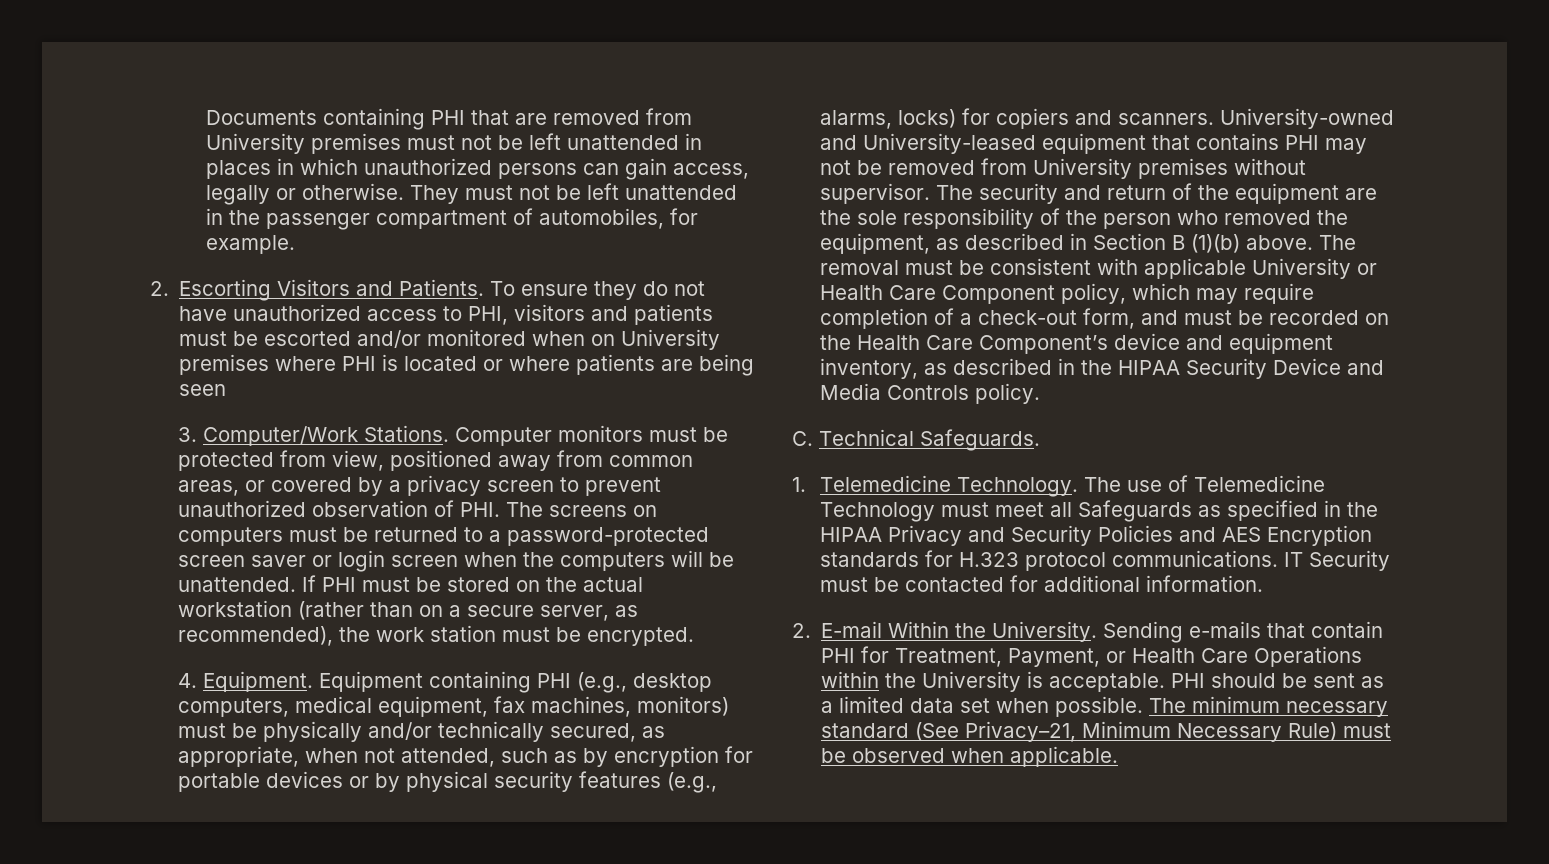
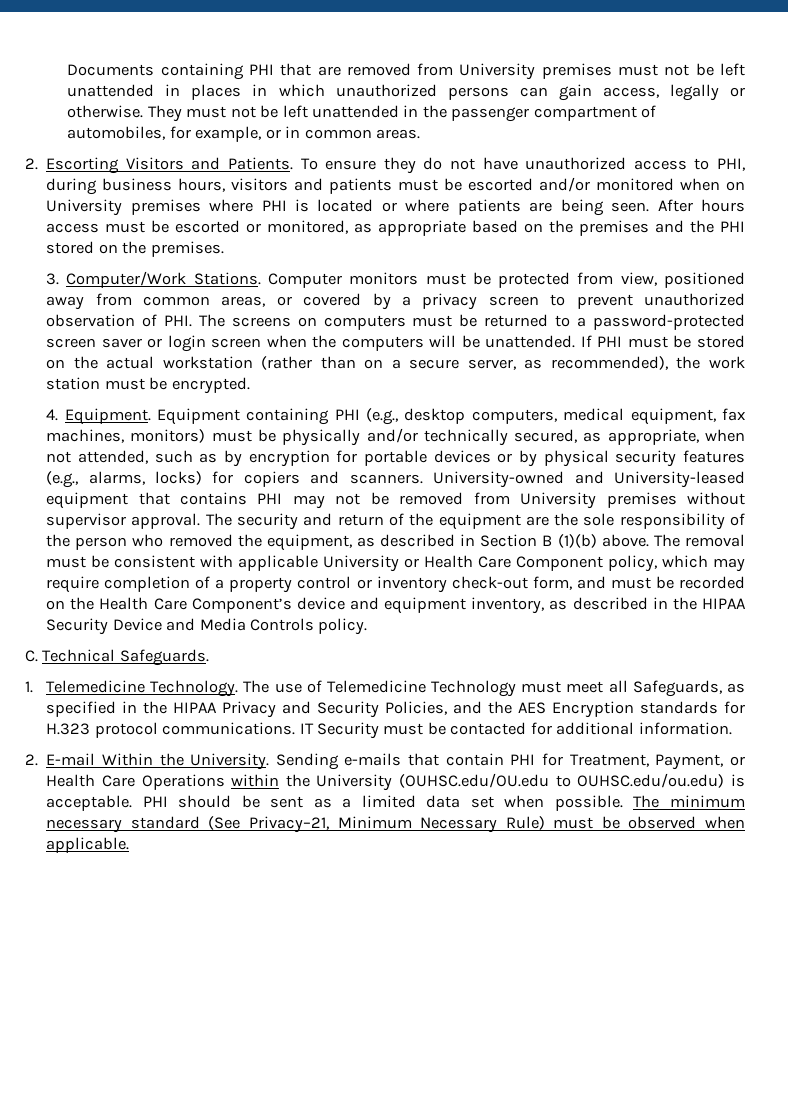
- They must not be left unattended in the passenger compartment of automobiles, for example.
+ They must not be left unattended in the passenger compartment of automobiles, for example, or in common areas.
- To ensure they do not have unauthorized access to PHI, visitors and patients must be escorted and/or monitored when on University premises where PHI is located or where patients are being seen
+ To ensure they do not have unauthorized access to PHI, during business hours, visitors and patients must be escorted and/or monitored when on University premises where PHI is located or where patients are being seen. After hours access must be escorted or monitored, as appropriate based on the premises and the PHI stored on the premises.
- University-owned and University-leased equipment that contains PHI may not be removed from University premises without supervisor.
+ University-owned and University-leased equipment that contains PHI may not be removed from University premises without supervisor approval.
- The removal must be consistent with applicable University or Health Care Component policy, which may require completion of a check-out form, and must be recorded on the Health Care Component’s device and equipment inventory, as described in the HIPAA Security Device and Media Controls policy.
+ The removal must be consistent with applicable University or Health Care Component policy, which may require completion of a property control or inventory check-out form, and must be recorded on the Health Care Component’s device and equipment inventory, as described in the HIPAA Security Device and Media Controls policy.
- The use of Telemedicine Technology must meet all Safeguards as specified in the HIPAA Privacy and Security Policies and AES Encryption standards for H.323 protocol communications.
+ The use of Telemedicine Technology must meet all Safeguards, as specified in the HIPAA Privacy and Security Policies, and the AES Encryption standards for H.323 protocol communications.
- Sending e-mails that contain PHI for Treatment, Payment, or Health Care Operations within the University is acceptable.
+ Sending e-mails that contain PHI for Treatment, Payment, or Health Care Operations within the University (OUHSC.edu/OU.edu to OUHSC.edu/ou.edu) is acceptable.

